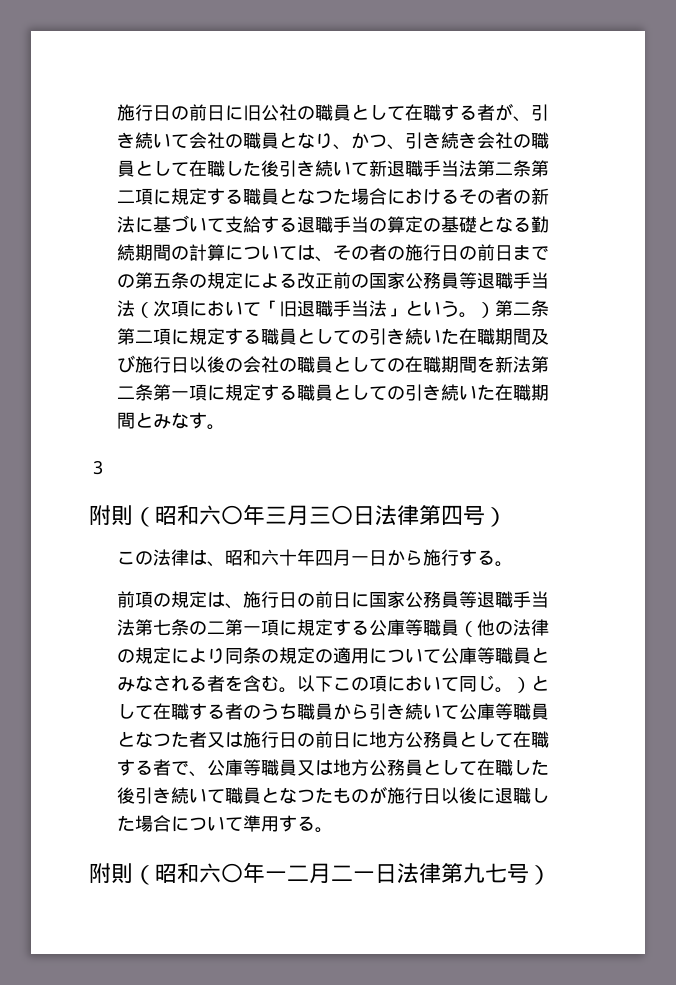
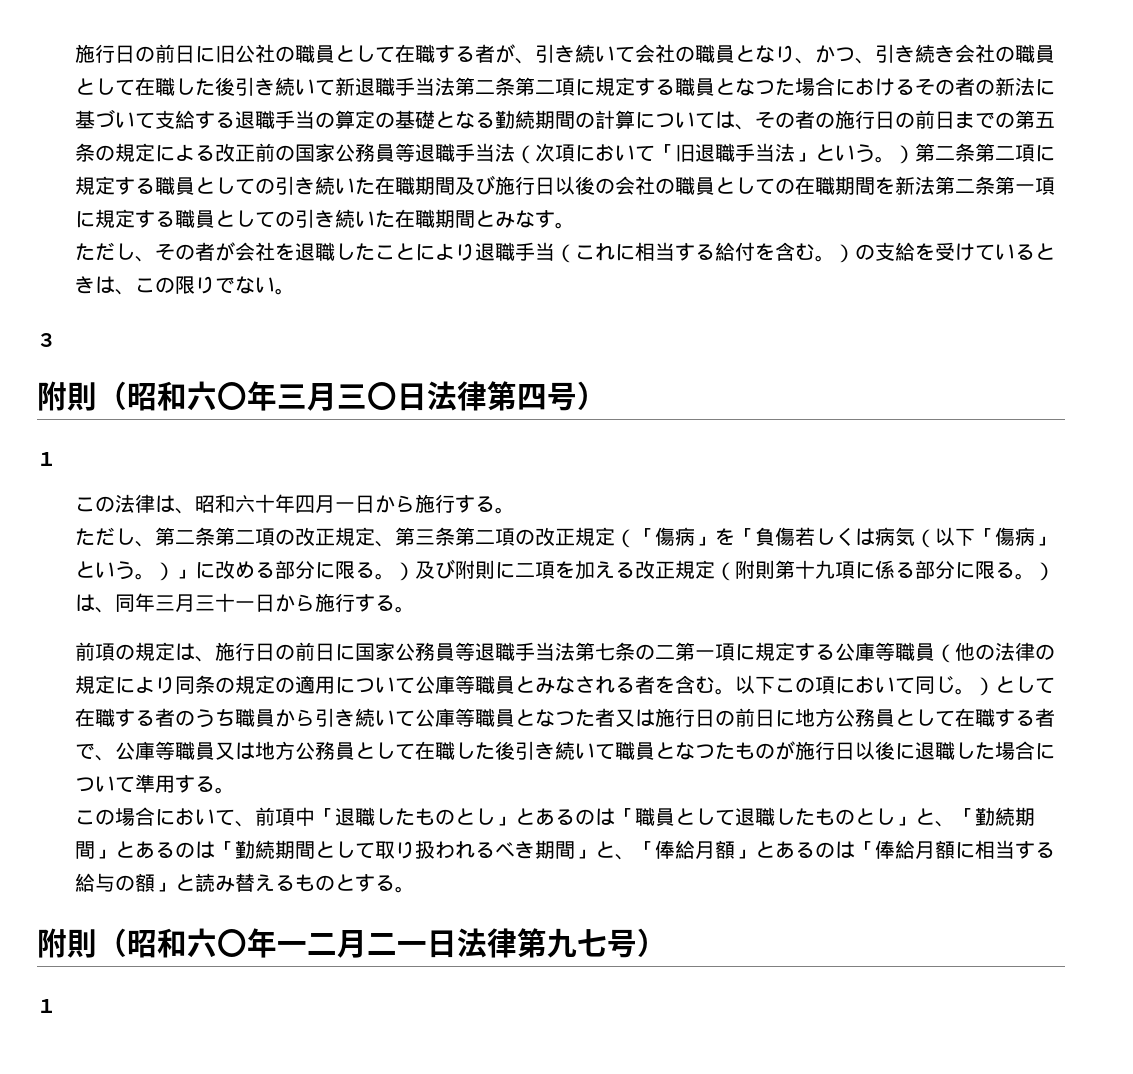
+ ただし、その者が会社を退職したことにより退職手当（これに相当する給付を含む。）の支給を受けているときは、この限りでない。
  附則（昭和六〇年三月三〇日法律第四号）
+ １
+ ただし、第二条第二項の改正規定、第三条第二項の改正規定（「傷病」を「負傷若しくは病気（以下「傷病」という。）」に改める部分に限る。）及び附則に二項を加える改正規定（附則第十九項に係る部分に限る。）は、同年三月三十一日から施行する。
+ この場合において、前項中「退職したものとし」とあるのは「職員として退職したものとし」と、「勤続期間」とあるのは「勤続期間として取り扱われるべき期間」と、「俸給月額」とあるのは「俸給月額に相当する給与の額」と読み替えるものとする。
  附則（昭和六〇年一二月二一日法律第九七号）
+ １

